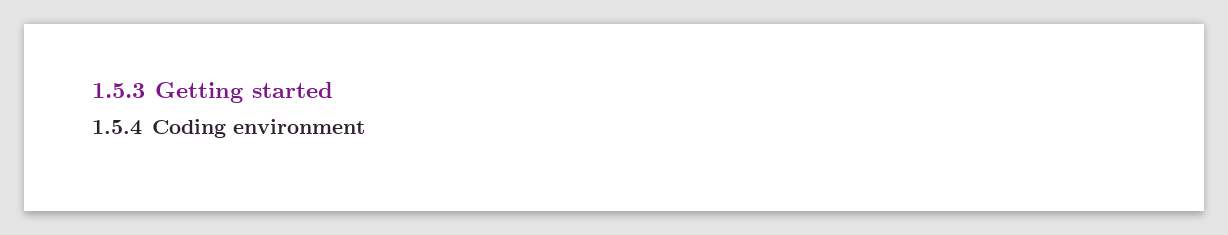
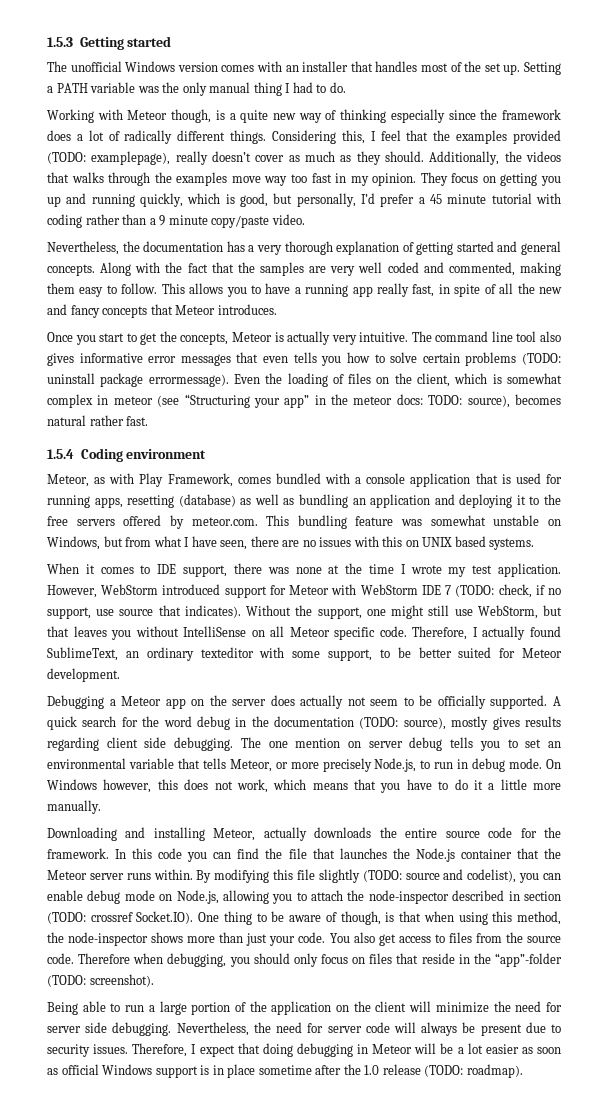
+ The unofficial Windows version comes with an installer that handles most of the set up. Setting a PATH variable was the only manual thing I had to do.
+ Working with Meteor though, is a quite new way of thinking especially since the framework does a lot of radically different things. Considering this, I feel that the examples provided (TODO: examplepage), really doesn’t cover as much as they should. Additionally, the videos that walks through the examples move way too fast in my opinion. They focus on getting you up and running quickly, which is good, but personally, I’d prefer a 45 minute tutorial with coding rather than a 9 minute copy/paste video.
+ Nevertheless, the documentation has a very thorough explanation of getting started and general concepts. Along with the fact that the samples are very well coded and commented, making them easy to follow. This allows you to have a running app really fast, in spite of all the new and fancy concepts that Meteor introduces.
+ Once you start to get the concepts, Meteor is actually very intuitive. The command line tool also gives informative error messages that even tells you how to solve certain problems (TODO: uninstall package errormessage). Even the loading of files on the client, which is somewhat complex in meteor (see “Structuring your app” in the meteor docs: TODO: source), becomes natural rather fast.
  1.5.4 Coding environment
+ Meteor, as with Play Framework, comes bundled with a console application that is used for running apps, resetting (database) as well as bundling an application and deploying it to the free servers offered by meteor.com. This bundling feature was somewhat unstable on Windows, but from what I have seen, there are no issues with this on UNIX based systems.
+ When it comes to IDE support, there was none at the time I wrote my test application. However, WebStorm introduced support for Meteor with WebStorm IDE 7 (TODO: check, if no support, use source that indicates). Without the support, one might still use WebStorm, but that leaves you without IntelliSense on all Meteor specific code. Therefore, I actually found SublimeText, an ordinary texteditor with some support, to be better suited for Meteor development.
+ Debugging a Meteor app on the server does actually not seem to be officially supported. A quick search for the word debug in the documentation (TODO: source), mostly gives results regarding client side debugging. The one mention on server debug tells you to set an environmental variable that tells Meteor, or more precisely Node.js, to run in debug mode. On Windows however, this does not work, which means that you have to do it a little more manually.
+ Downloading and installing Meteor, actually downloads the entire source code for the framework. In this code you can find the file that launches the Node.js container that the Meteor server runs within. By modifying this file slightly (TODO: source and codelist), you can enable debug mode on Node.js, allowing you to attach the node-inspector described in section (TODO: crossref Socket.IO). One thing to be aware of though, is that when using this method, the node-inspector shows more than just your code. You also get access to files from the source code. Therefore when debugging, you should only focus on files that reside in the “app”-folder (TODO: screenshot).
+ Being able to run a large portion of the application on the client will minimize the need for server side debugging. Nevertheless, the need for server code will always be present due to security issues. Therefore, I expect that doing debugging in Meteor will be a lot easier as soon as official Windows support is in place sometime after the 1.0 release (TODO: roadmap).

